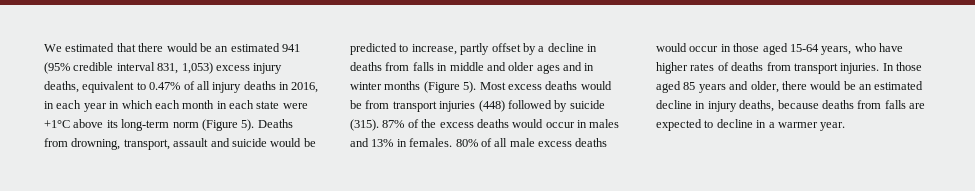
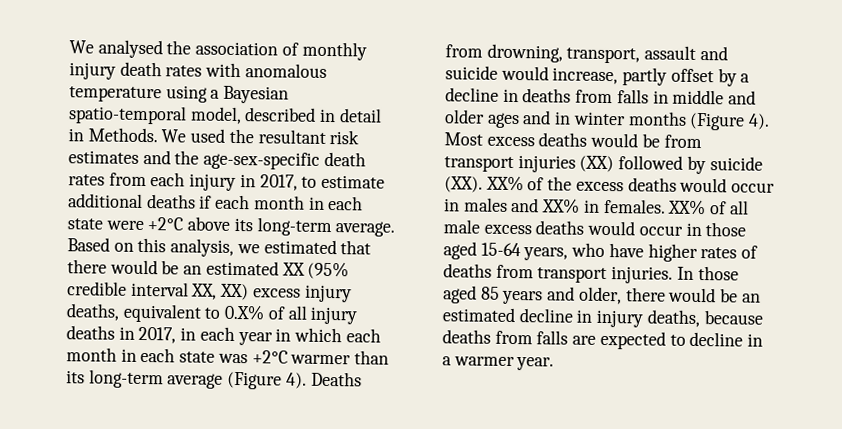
- We estimated that there would be an estimated 941 (95% credible interval 831, 1,053) excess injury deaths, equivalent to 0.47% of all injury deaths in 2016, in each year in which each month in each state were +1°C above its long-term norm (Figure 5).
+ We analysed the association of monthly injury death rates with anomalous temperature using a Bayesian spatio-temporal model, described in detail in Methods. We used the resultant risk estimates and the age-sex-specific death rates from each injury in 2017, to estimate additional deaths if each month in each state were +2°C above its long-term average. Based on this analysis, we estimated that there would be an estimated XX (95% credible interval XX, XX) excess injury deaths, equivalent to 0.X% of all injury deaths in 2017, in each year in which each month in each state was +2°C warmer than its long-term average (Figure 4).
- Deaths from drowning, transport, assault and suicide would be predicted to increase, partly offset by a decline in deaths from falls in middle and older ages and in winter months (Figure 5).
+ Deaths from drowning, transport, assault and suicide would increase, partly offset by a decline in deaths from falls in middle and older ages and in winter months (Figure 4).
- Most excess deaths would be from transport injuries (448) followed by suicide (315). 87% of the excess deaths would occur in males and 13% in females.
+ Most excess deaths would be from transport injuries (XX) followed by suicide (XX). XX% of the excess deaths would occur in males and XX% in females.
- 80% of all male excess deaths would occur in those aged 15-64 years, who have higher rates of deaths from transport injuries.
+ XX% of all male excess deaths would occur in those aged 15-64 years, who have higher rates of deaths from transport injuries.

